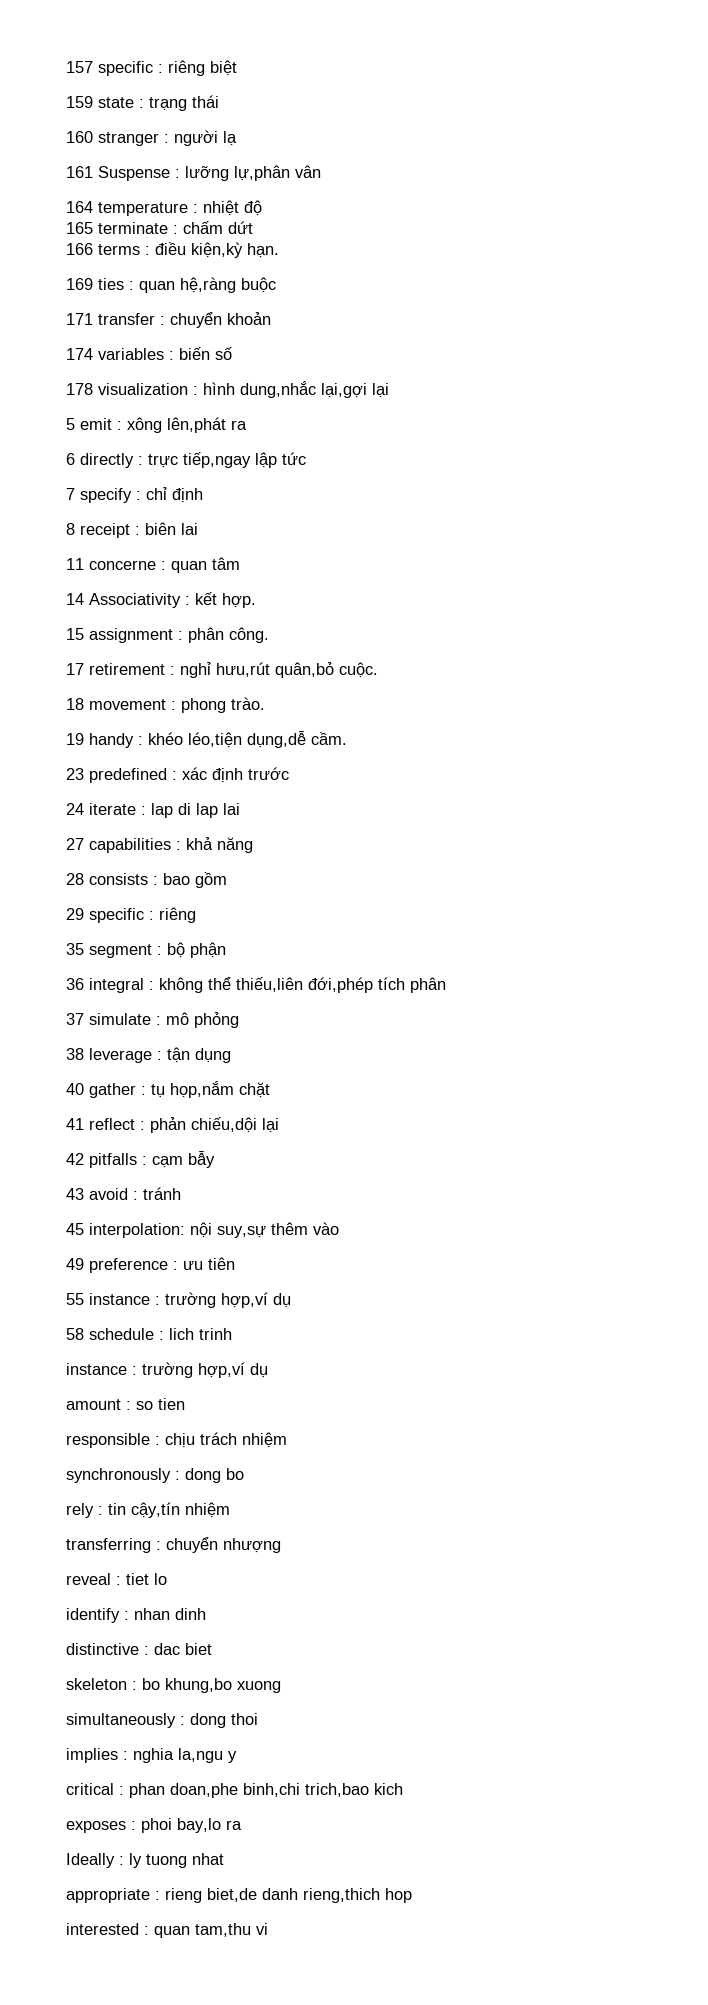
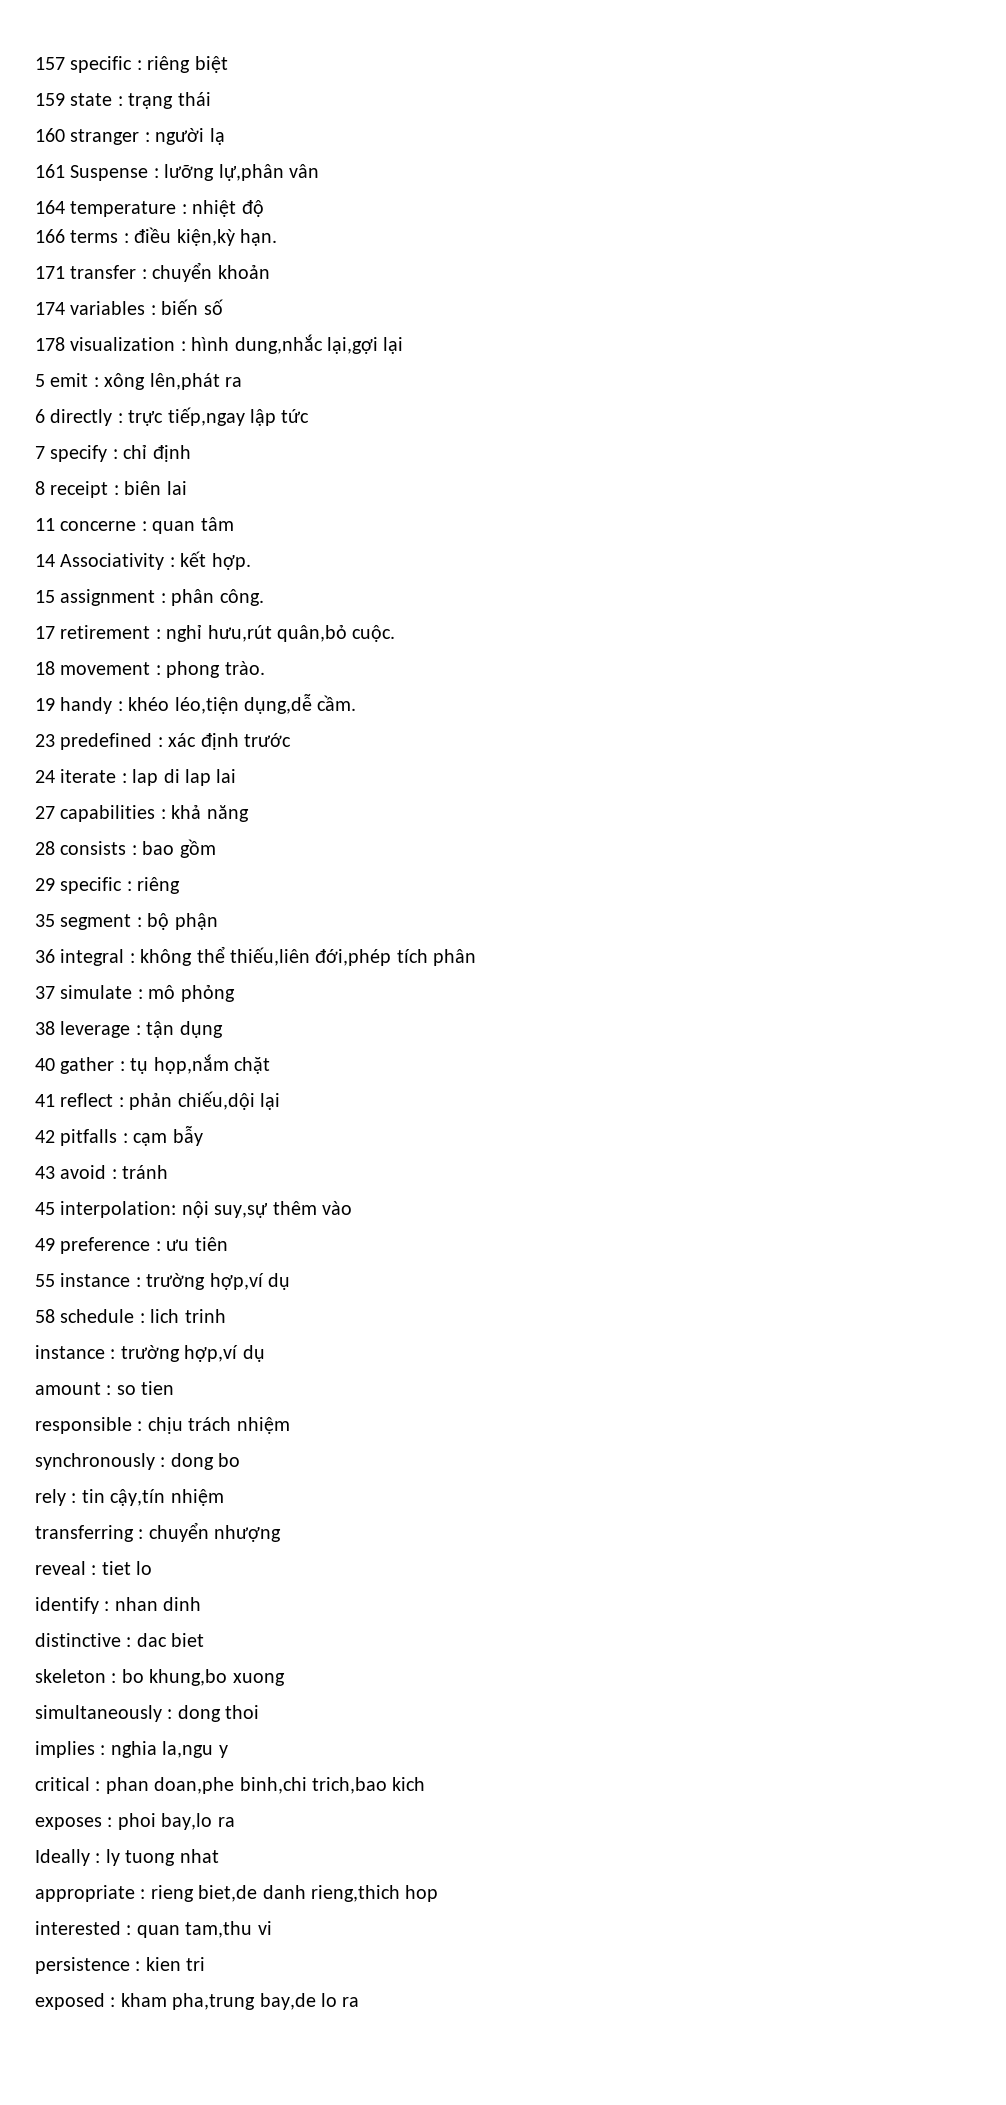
- 165 terminate : chấm dứt
- 169 ties : quan hệ,ràng buộc
+ persistence : kien tri
+ exposed : kham pha,trung bay,de lo ra

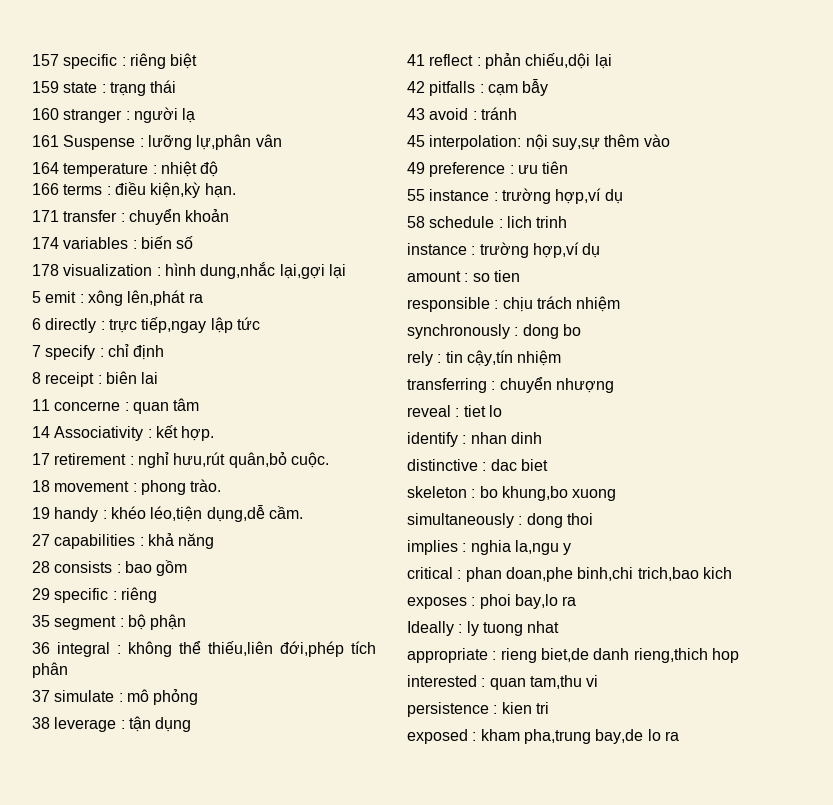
- 15 assignment : phân công.
- 23 predefined : xác định trước
- 24 iterate : lap di lap lai
- 40 gather : tụ họp,nắm chặt

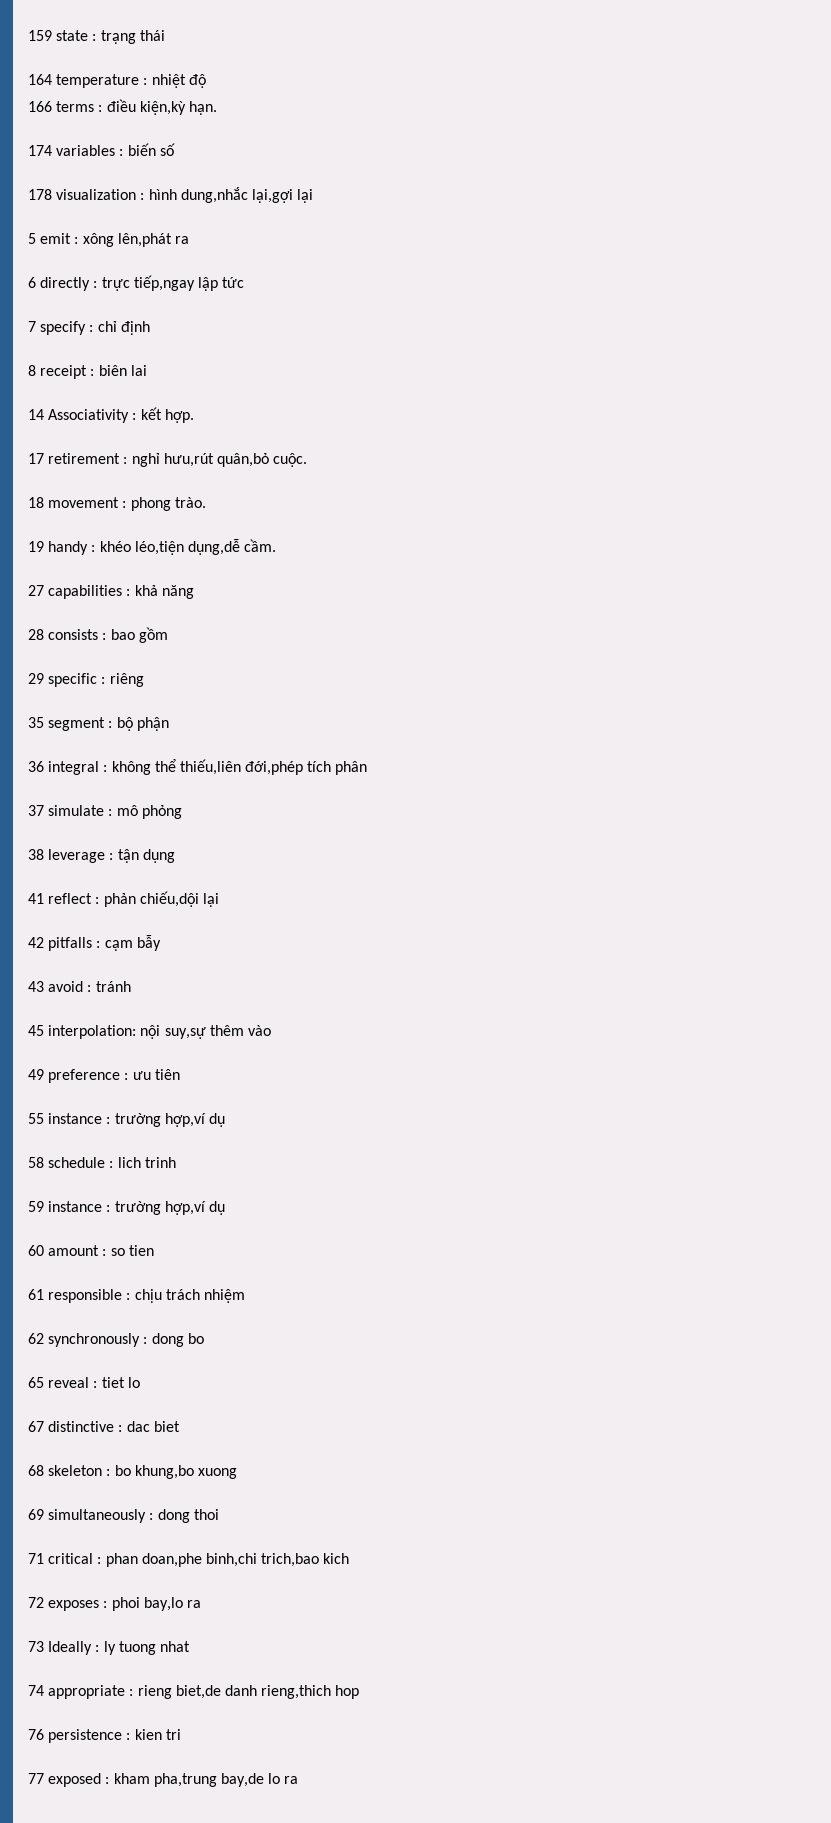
- 157 specific : riêng biệt
- 160 stranger : người lạ
- 161 Suspense : lưỡng lự,phân vân
- 171 transfer : chuyển khoản
- 11 concerne : quan tâm
  58 schedule : lich trinh
- instance : trường hợp,ví dụ
- amount : so tien
+ 59 instance : trường hợp,ví dụ
+ 60 amount : so tien
- responsible : chịu trách nhiệm
+ 61 responsible : chịu trách nhiệm
- synchronously : dong bo
+ 62 synchronously : dong bo
- rely : tin cậy,tín nhiệm
- transferring : chuyển nhượng
- reveal : tiet lo
+ 65 reveal : tiet lo
- identify : nhan dinh
- distinctive : dac biet
+ 67 distinctive : dac biet
- skeleton : bo khung,bo xuong
+ 68 skeleton : bo khung,bo xuong
- simultaneously : dong thoi
+ 69 simultaneously : dong thoi
- implies : nghia la,ngu y
- critical : phan doan,phe binh,chi trich,bao kich
+ 71 critical : phan doan,phe binh,chi trich,bao kich
- exposes : phoi bay,lo ra
+ 72 exposes : phoi bay,lo ra
- Ideally : ly tuong nhat
+ 73 Ideally : ly tuong nhat
- appropriate : rieng biet,de danh rieng,thich hop
+ 74 appropriate : rieng biet,de danh rieng,thich hop
- interested : quan tam,thu vi
- persistence : kien tri
+ 76 persistence : kien tri
- exposed : kham pha,trung bay,de lo ra
+ 77 exposed : kham pha,trung bay,de lo ra

